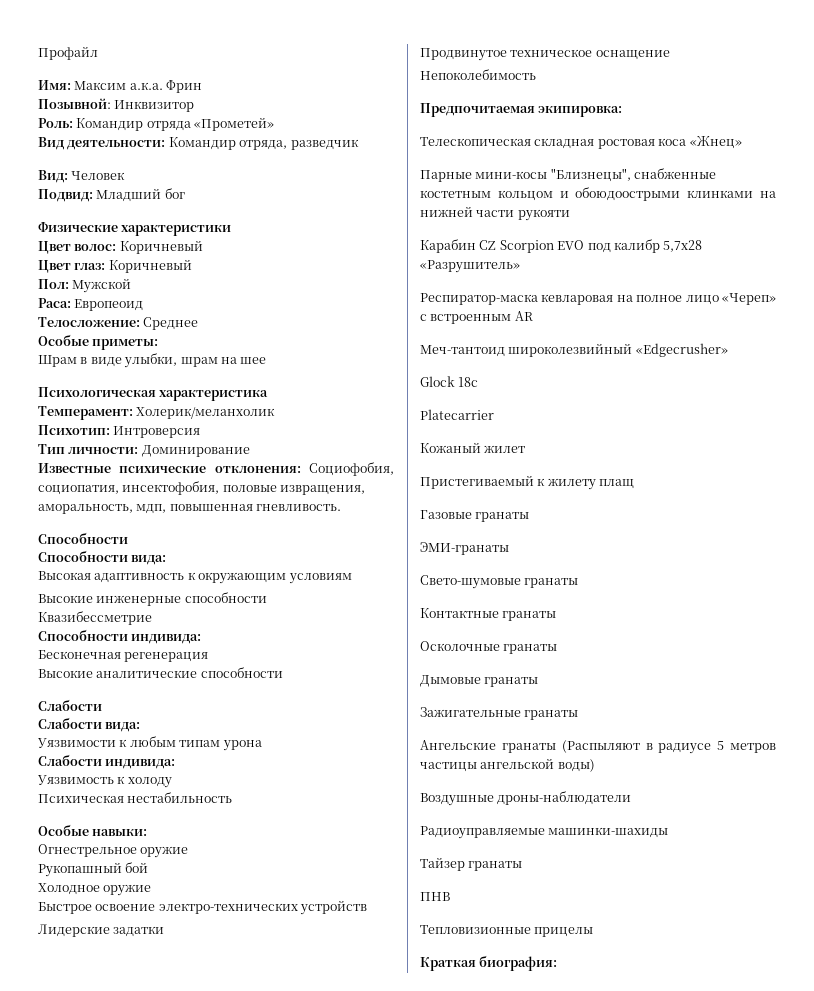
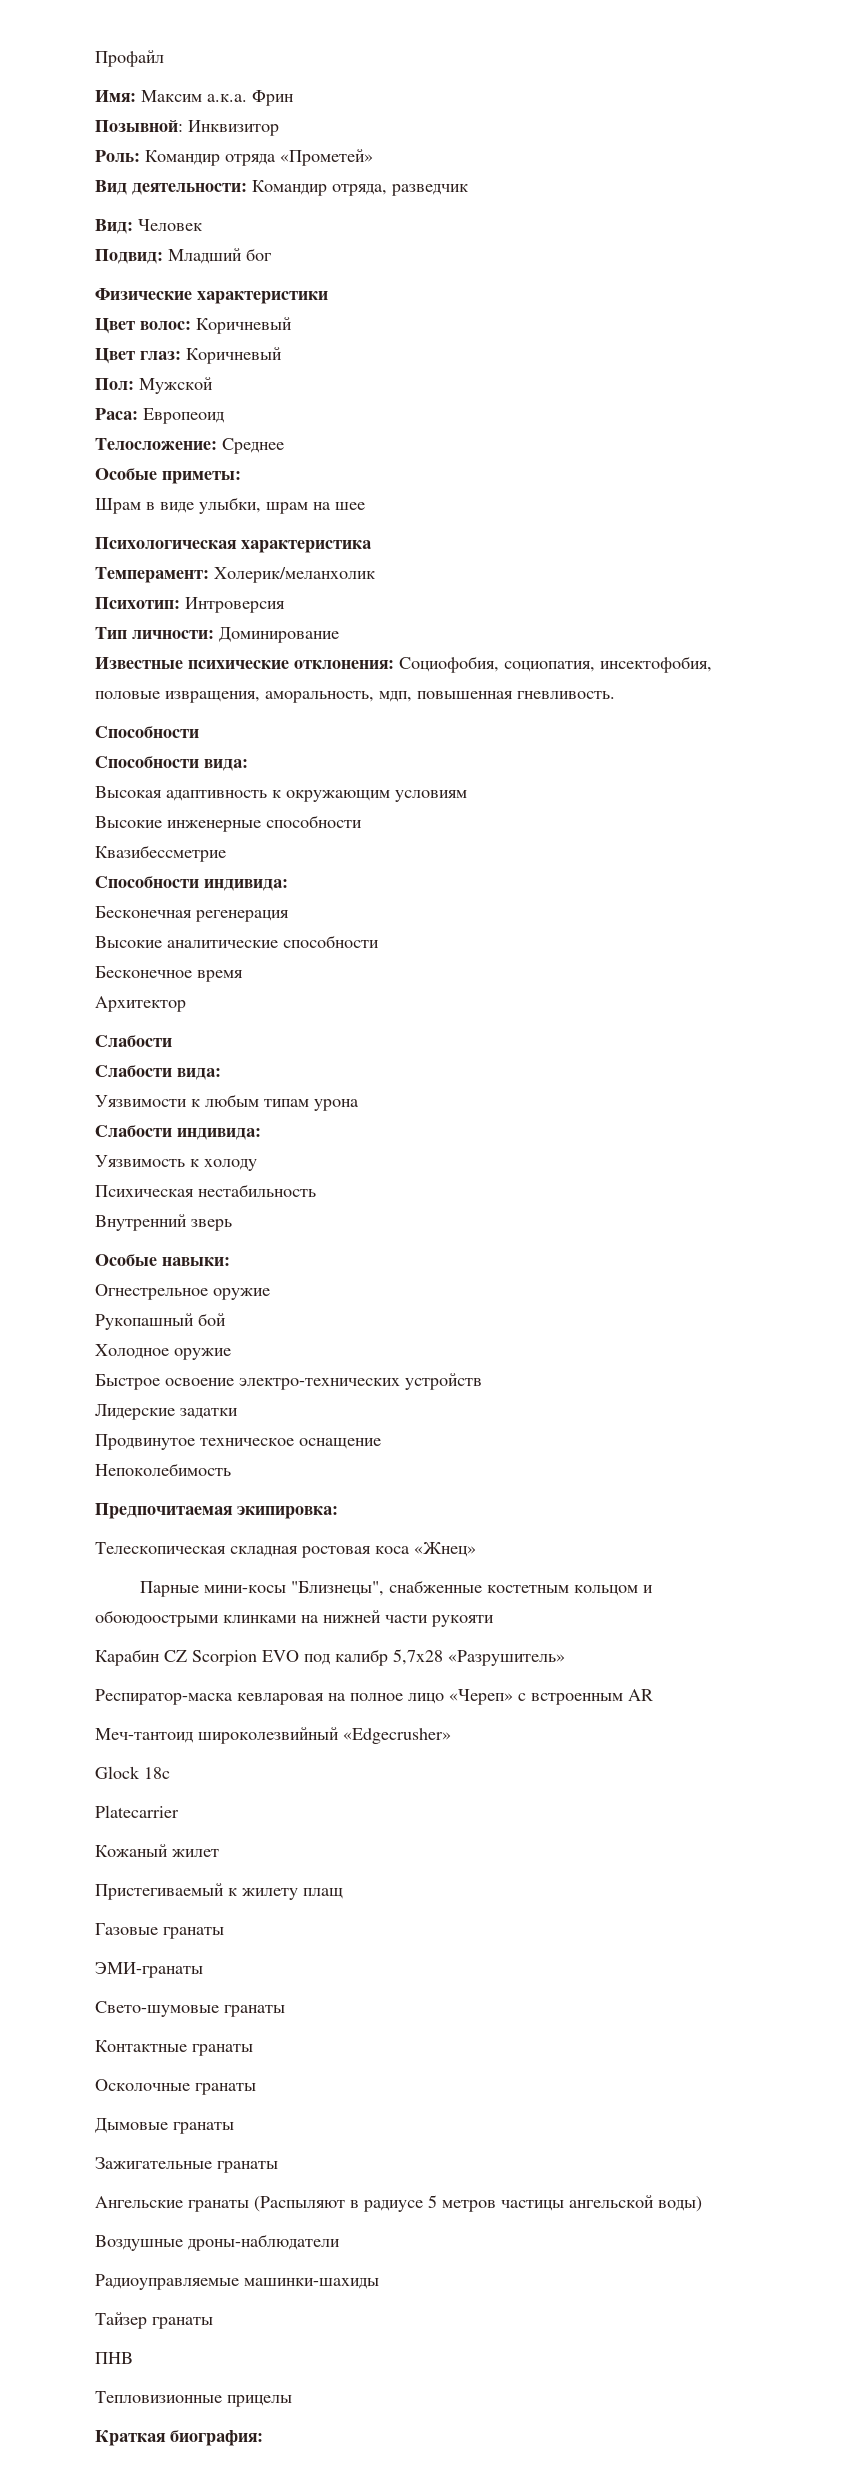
+ Бесконечное время
+ Архитектор
+ Внутренний зверь

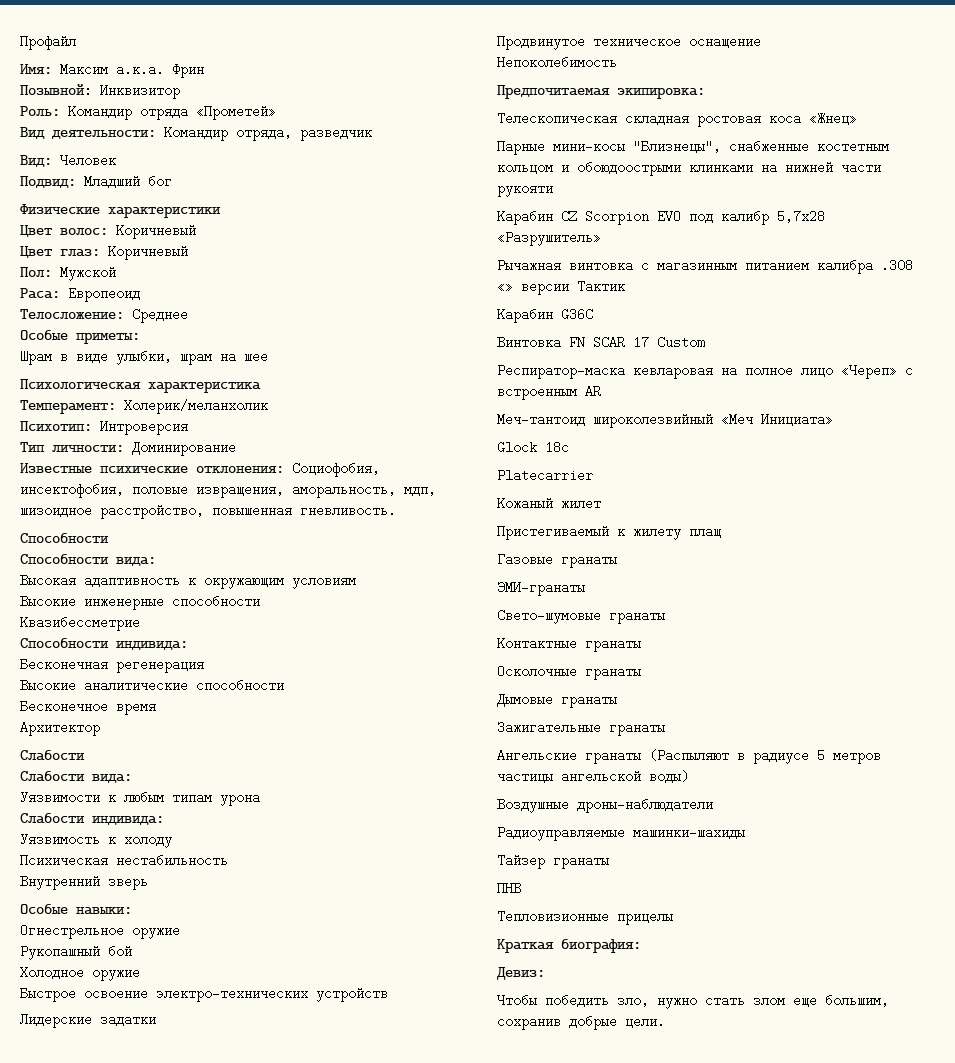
- Известные психические отклонения: Социофобия, социопатия, инсектофобия, половые извращения, аморальность, мдп, повышенная гневливость.
+ Известные психические отклонения: Социофобия, инсектофобия, половые извращения, аморальность, мдп, шизоидное расстройство, повышенная гневливость.
+ Рычажная винтовка с магазинным питанием калибра .308 «» версии Тактик
+ Карабин G36C
+ Винтовка FN SCAR 17 Custom
- Меч-тантоид широколезвийный «Edgecrusher»
+ Меч-тантоид широколезвийный «Меч Инициата»
+ Девиз:
+ Чтобы победить зло, нужно стать злом еще большим, сохранив добрые цели.

